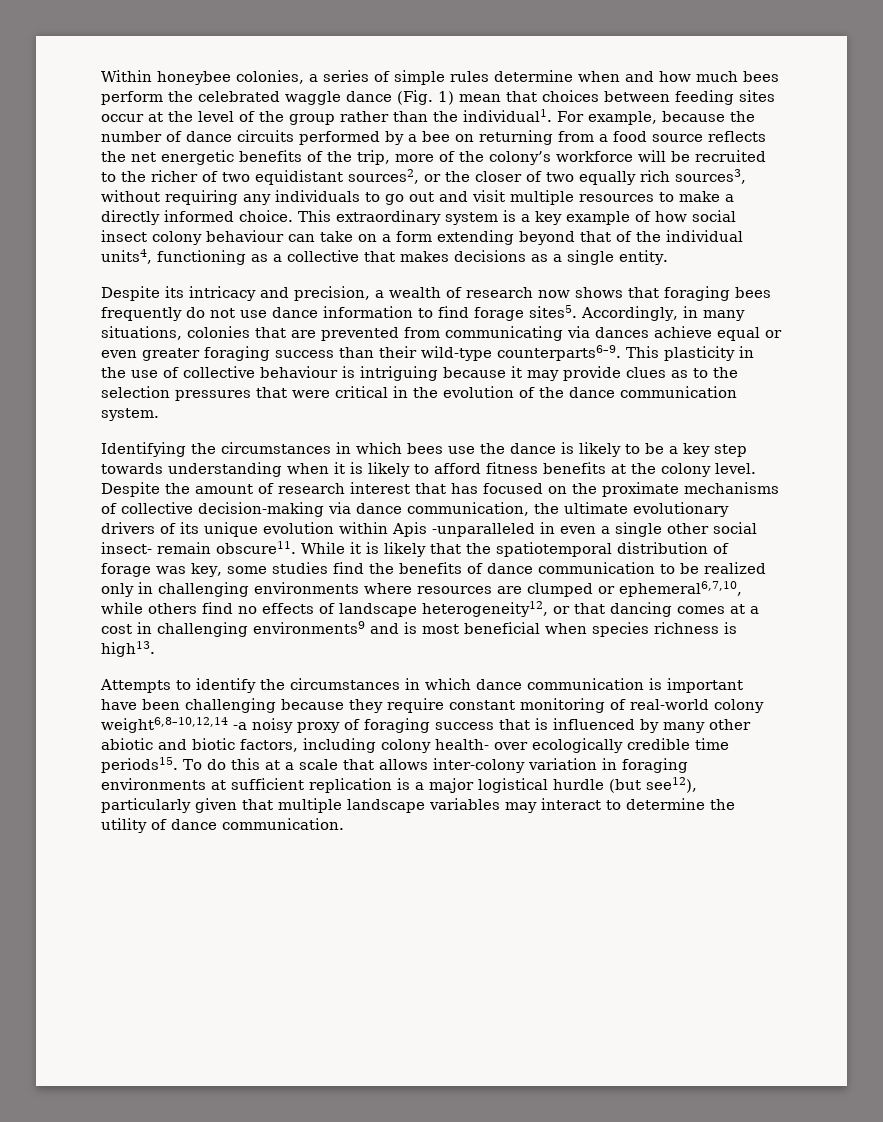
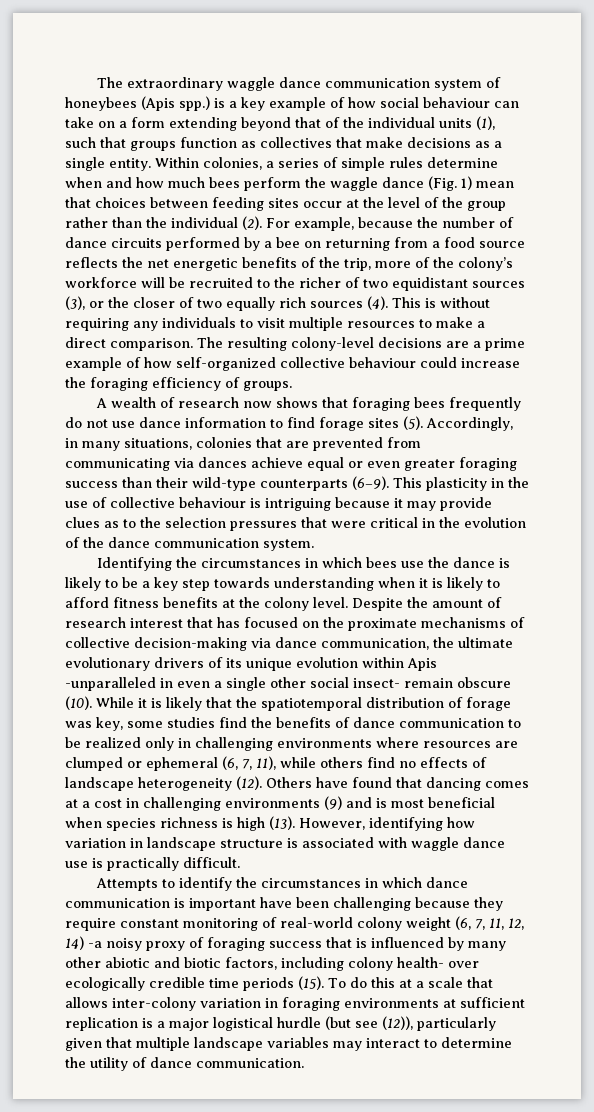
- Within honeybee colonies, a series of simple rules determine when and how much bees perform the celebrated waggle dance (Fig. 1) mean that choices between feeding sites occur at the level of the group rather than the individual1.
+ The extraordinary waggle dance communication system of honeybees (Apis spp.) is a key example of how social behaviour can take on a form extending beyond that of the individual units (1), such that groups function as collectives that make decisions as a single entity. Within colonies, a series of simple rules determine when and how much bees perform the waggle dance (Fig. 1) mean that choices between feeding sites occur at the level of the group rather than the individual (2).
- For example, because the number of dance circuits performed by a bee on returning from a food source reflects the net energetic benefits of the trip, more of the colony’s workforce will be recruited to the richer of two equidistant sources2, or the closer of two equally rich sources3, without requiring any individuals to go out and visit multiple resources to make a directly informed choice. This extraordinary system is a key example of how social insect colony behaviour can take on a form extending beyond that of the individual units4, functioning as a collective that makes decisions as a single entity.
- Despite its intricacy and precision, a wealth of research now shows that foraging bees frequently do not use dance information to find forage sites5.
+ For example, because the number of dance circuits performed by a bee on returning from a food source reflects the net energetic benefits of the trip, more of the colony’s workforce will be recruited to the richer of two equidistant sources (3), or the closer of two equally rich sources (4). This is without requiring any individuals to visit multiple resources to make a direct comparison. The resulting colony-level decisions are a prime example of how self-organized collective behaviour could increase the foraging efficiency of groups.
+ A wealth of research now shows that foraging bees frequently do not use dance information to find forage sites (5).
- Accordingly, in many situations, colonies that are prevented from communicating via dances achieve equal or even greater foraging success than their wild-type counterparts6–9.
+ Accordingly, in many situations, colonies that are prevented from communicating via dances achieve equal or even greater foraging success than their wild-type counterparts (6–9).
- Despite the amount of research interest that has focused on the proximate mechanisms of collective decision-making via dance communication, the ultimate evolutionary drivers of its unique evolution within Apis -unparalleled in even a single other social insect- remain obscure11.
+ Despite the amount of research interest that has focused on the proximate mechanisms of collective decision-making via dance communication, the ultimate evolutionary drivers of its unique evolution within Apis -unparalleled in even a single other social insect- remain obscure (10).
- While it is likely that the spatiotemporal distribution of forage was key, some studies find the benefits of dance communication to be realized only in challenging environments where resources are clumped or ephemeral6,7,10, while others find no effects of landscape heterogeneity12, or that dancing comes at a cost in challenging environments9 and is most beneficial when species richness is high13.
+ While it is likely that the spatiotemporal distribution of forage was key, some studies find the benefits of dance communication to be realized only in challenging environments where resources are clumped or ephemeral (6, 7, 11), while others find no effects of landscape heterogeneity (12). Others have found that dancing comes at a cost in challenging environments (9) and is most beneficial when species richness is high (13). However, identifying how variation in landscape structure is associated with waggle dance use is practically difficult.
- Attempts to identify the circumstances in which dance communication is important have been challenging because they require constant monitoring of real-world colony weight6,8–10,12,14 -a noisy proxy of foraging success that is influenced by many other abiotic and biotic factors, including colony health- over ecologically credible time periods15.
+ Attempts to identify the circumstances in which dance communication is important have been challenging because they require constant monitoring of real-world colony weight (6, 7, 11, 12, 14) -a noisy proxy of foraging success that is influenced by many other abiotic and biotic factors, including colony health- over ecologically credible time periods (15).
- To do this at a scale that allows inter-colony variation in foraging environments at sufficient replication is a major logistical hurdle (but see12), particularly given that multiple landscape variables may interact to determine the utility of dance communication.
+ To do this at a scale that allows inter-colony variation in foraging environments at sufficient replication is a major logistical hurdle (but see (12)), particularly given that multiple landscape variables may interact to determine the utility of dance communication.

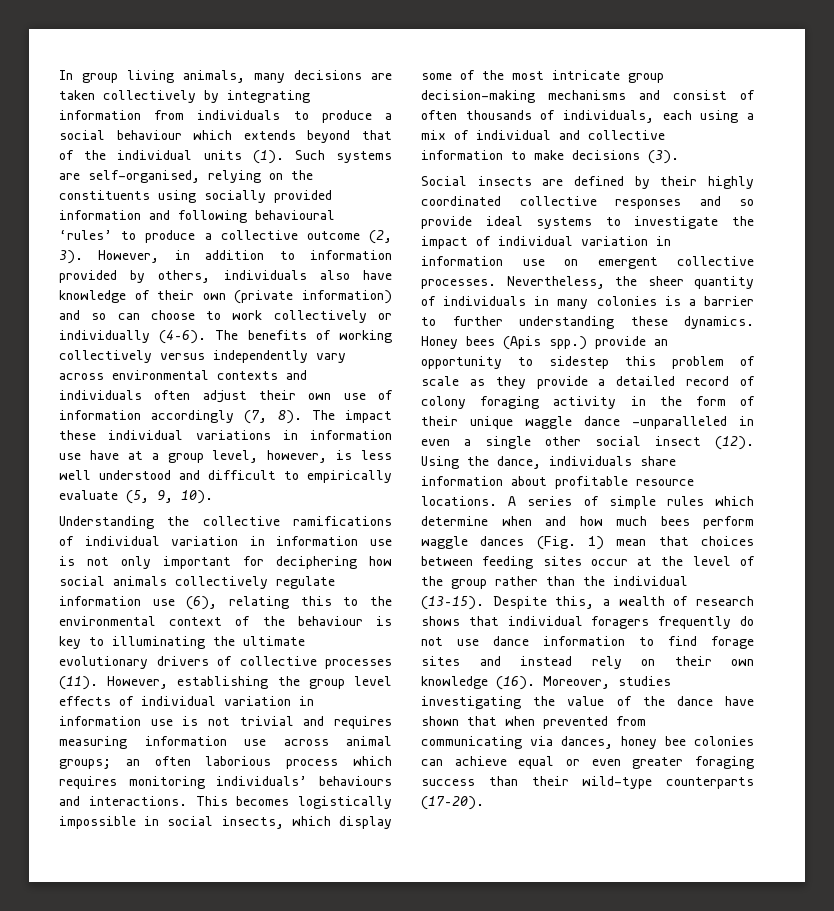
- The extraordinary waggle dance communication system of honeybees (Apis spp.) is a key example of how social behaviour can take on a form extending beyond that of the individual units (1), such that groups function as collectives that make decisions as a single entity. Within colonies, a series of simple rules determine when and how much bees perform the waggle dance (Fig. 1) mean that choices between feeding sites occur at the level of the group rather than the individual (2). For example, because the number of dance circuits performed by a bee on returning from a food source reflects the net energetic benefits of the trip, more of the colony’s workforce will be recruited to the richer of two equidistant sources (3), or the closer of two equally rich sources (4). This is without requiring any individuals to visit multiple resources to make a direct comparison. The resulting colony-level decisions are a prime example of how self-organized collective behaviour could increase the foraging efficiency of groups.
- A wealth of research now shows that foraging bees frequently do not use dance information to find forage sites (5). Accordingly, in many situations, colonies that are prevented from communicating via dances achieve equal or even greater foraging success than their wild-type counterparts (6–9). This plasticity in the use of collective behaviour is intriguing because it may provide clues as to the selection pressures that were critical in the evolution of the dance communication system.
- Identifying the circumstances in which bees use the dance is likely to be a key step towards understanding when it is likely to afford fitness benefits at the colony level. Despite the amount of research interest that has focused on the proximate mechanisms of collective decision-making via dance communication, the ultimate evolutionary drivers of its unique evolution within Apis -unparalleled in even a single other social insect- remain obscure (10). While it is likely that the spatiotemporal distribution of forage was key, some studies find the benefits of dance communication to be realized only in challenging environments where resources are clumped or ephemeral (6, 7, 11), while others find no effects of landscape heterogeneity (12). Others have found that dancing comes at a cost in challenging environments (9) and is most beneficial when species richness is high (13). However, identifying how variation in landscape structure is associated with waggle dance use is practically difficult.
- Attempts to identify the circumstances in which dance communication is important have been challenging because they require constant monitoring of real-world colony weight (6, 7, 11, 12, 14) -a noisy proxy of foraging success that is influenced by many other abiotic and biotic factors, including colony health- over ecologically credible time periods (15). To do this at a scale that allows inter-colony variation in foraging environments at sufficient replication is a major logistical hurdle (but see (12)), particularly given that multiple landscape variables may interact to determine the utility of dance communication.
+ In group living animals, many decisions are taken collectively by integrating information from individuals to produce a social behaviour which extends beyond that of the individual units (1). Such systems are self-organised, relying on the constituents using socially provided information and following behavioural ‘rules’ to produce a collective outcome (2, 3). However, in addition to information provided by others, individuals also have knowledge of their own (private information) and so can choose to work collectively or individually (4–6). The benefits of working collectively versus independently vary across environmental contexts and individuals often adjust their own use of information accordingly (7, 8). The impact these individual variations in information use have at a group level, however, is less well understood and difficult to empirically evaluate (5, 9, 10).
+ Understanding the collective ramifications of individual variation in information use is not only important for deciphering how social animals collectively regulate information use (6), relating this to the environmental context of the behaviour is key to illuminating the ultimate evolutionary drivers of collective processes (11). However, establishing the group level effects of individual variation in information use is not trivial and requires measuring information use across animal groups; an often laborious process which requires monitoring individuals’ behaviours and interactions. This becomes logistically impossible in social insects, which display some of the most intricate group decision-making mechanisms and consist of often thousands of individuals, each using a mix of individual and collective information to make decisions (3).
+ Social insects are defined by their highly coordinated collective responses and so provide ideal systems to investigate the impact of individual variation in information use on emergent collective processes. Nevertheless, the sheer quantity of individuals in many colonies is a barrier to further understanding these dynamics. Honey bees (Apis spp.) provide an opportunity to sidestep this problem of scale as they provide a detailed record of colony foraging activity in the form of their unique waggle dance -unparalleled in even a single other social insect (12). Using the dance, individuals share information about profitable resource locations. A series of simple rules which determine when and how much bees perform waggle dances (Fig. 1) mean that choices between feeding sites occur at the level of the group rather than the individual (13–15). Despite this, a wealth of research shows that individual foragers frequently do not use dance information to find forage sites and instead rely on their own knowledge (16). Moreover, studies investigating the value of the dance have shown that when prevented from communicating via dances, honey bee colonies can achieve equal or even greater foraging success than their wild-type counterparts (17–20).

